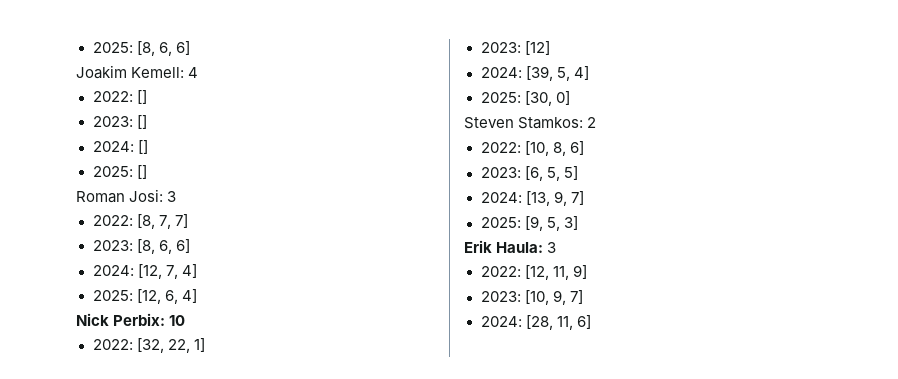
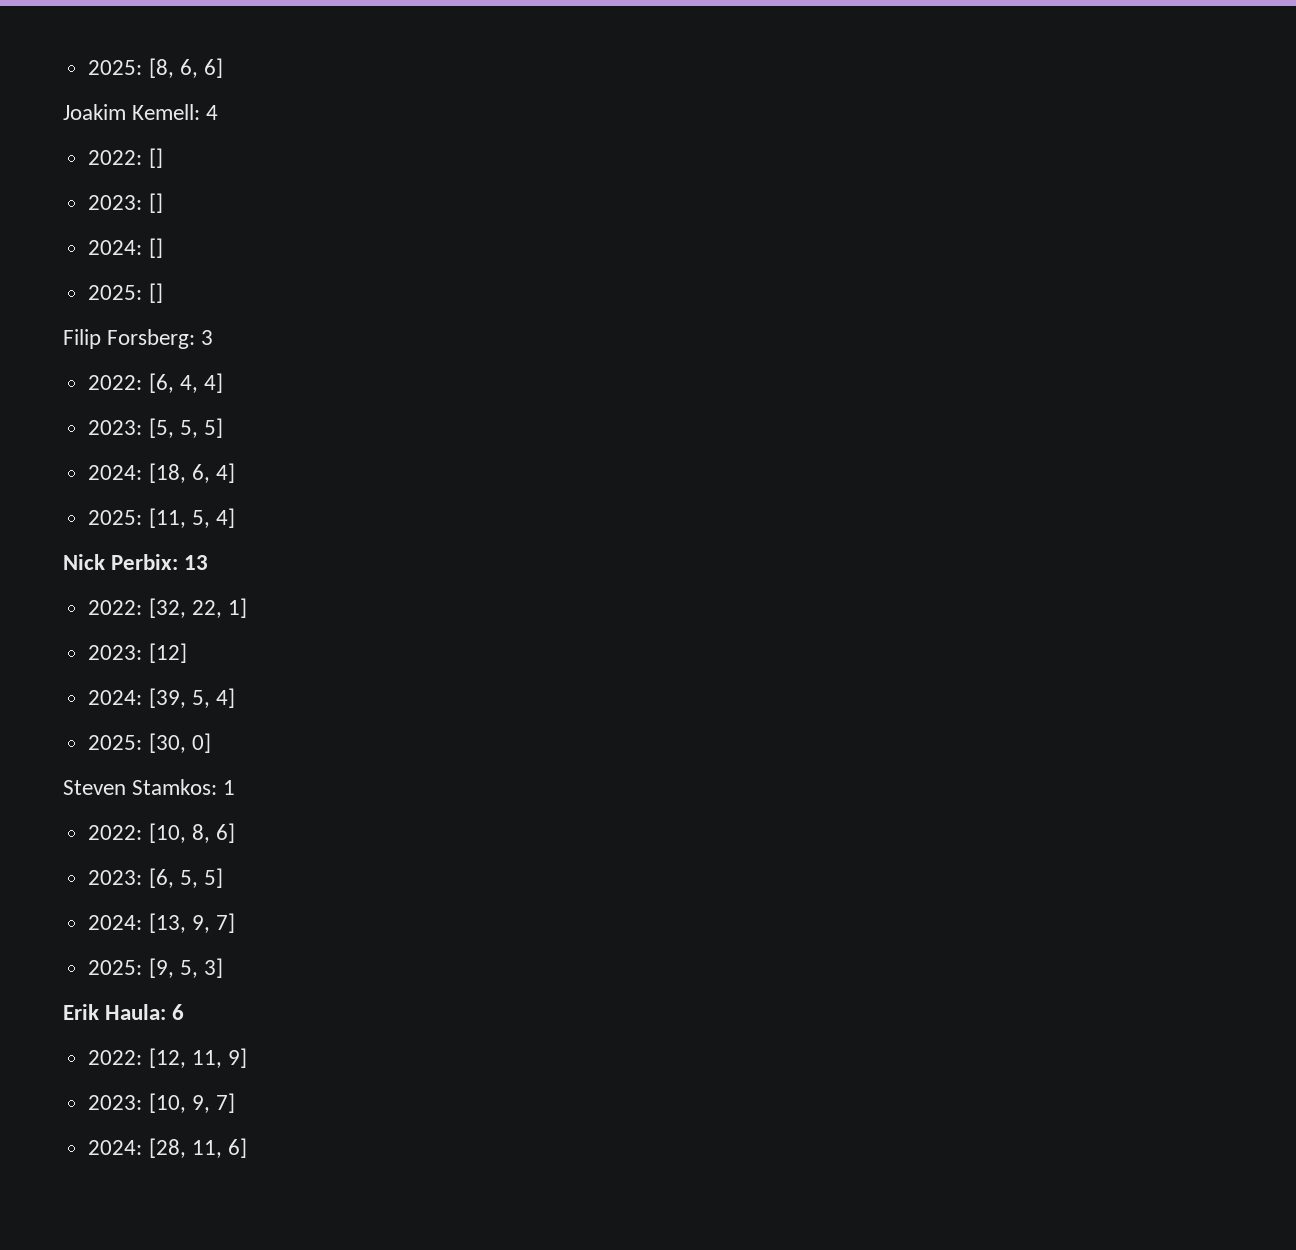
- Roman Josi: 3
- 2022: [8, 7, 7]
- 2023: [8, 6, 6]
- 2024: [12, 7, 4]
- 2025: [12, 6, 4]
+ Filip Forsberg: 3
+ 2022: [6, 4, 4]
+ 2023: [5, 5, 5]
+ 2024: [18, 6, 4]
+ 2025: [11, 5, 4]
- Nick Perbix: 10
+ Nick Perbix: 13
- Steven Stamkos: 2
+ Steven Stamkos: 1
- Erik Haula: 3
+ Erik Haula: 6

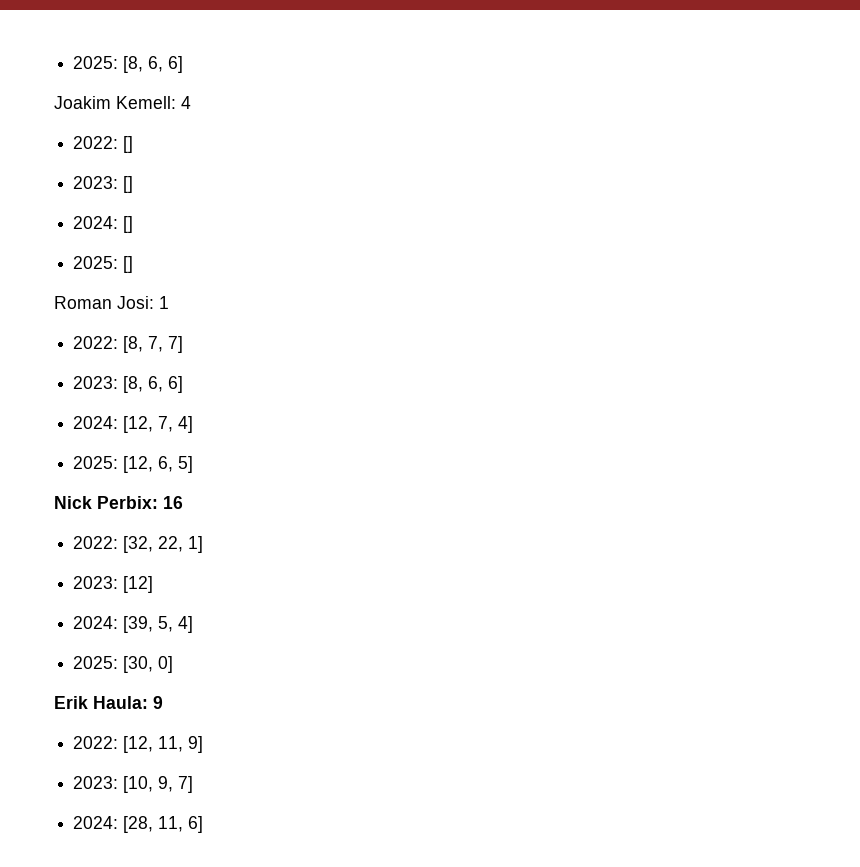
- Filip Forsberg: 3
- 2022: [6, 4, 4]
- 2023: [5, 5, 5]
- 2024: [18, 6, 4]
- 2025: [11, 5, 4]
+ Roman Josi: 1
+ 2022: [8, 7, 7]
+ 2023: [8, 6, 6]
+ 2024: [12, 7, 4]
+ 2025: [12, 6, 5]
- Nick Perbix: 13
+ Nick Perbix: 16
- Steven Stamkos: 1
- 2022: [10, 8, 6]
- 2023: [6, 5, 5]
- 2024: [13, 9, 7]
- 2025: [9, 5, 3]
- Erik Haula: 6
+ Erik Haula: 9

